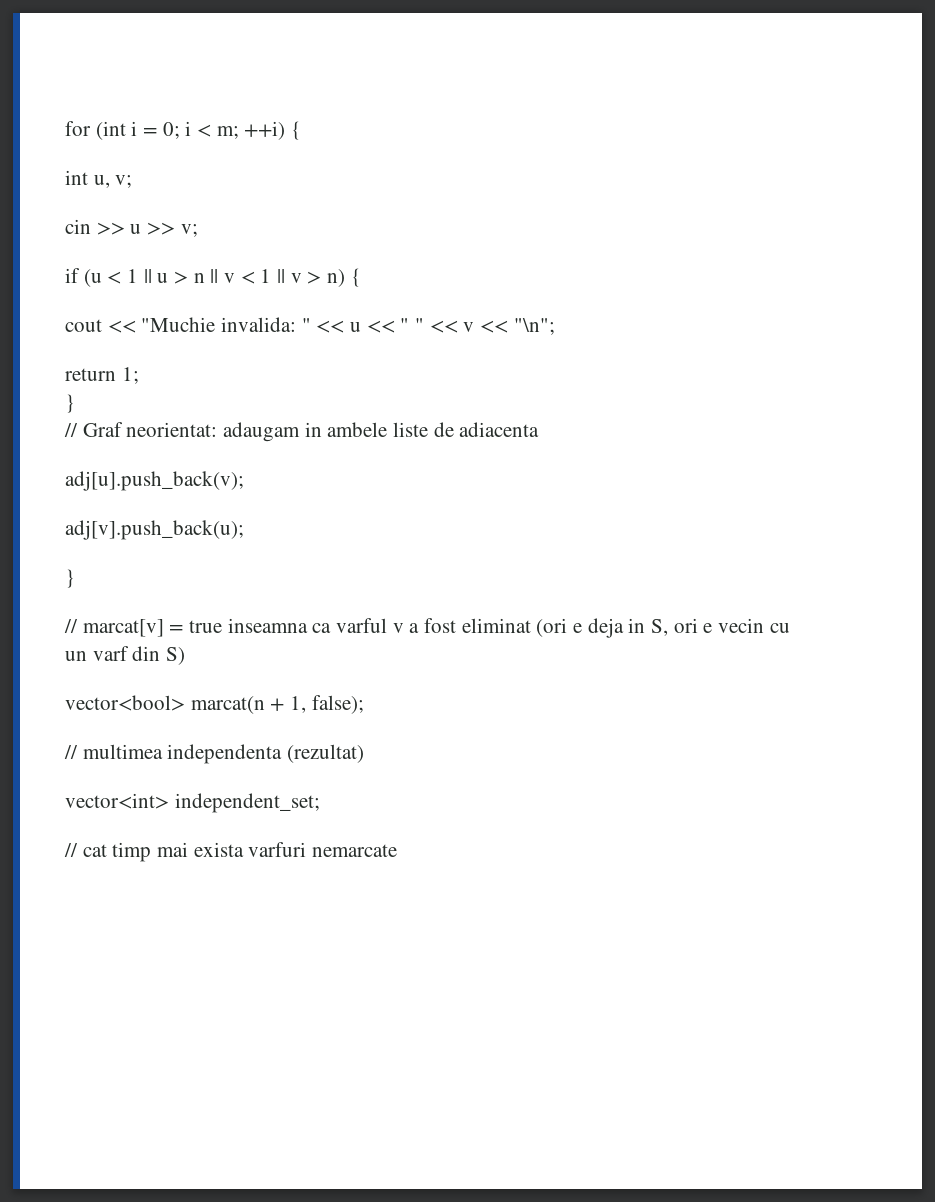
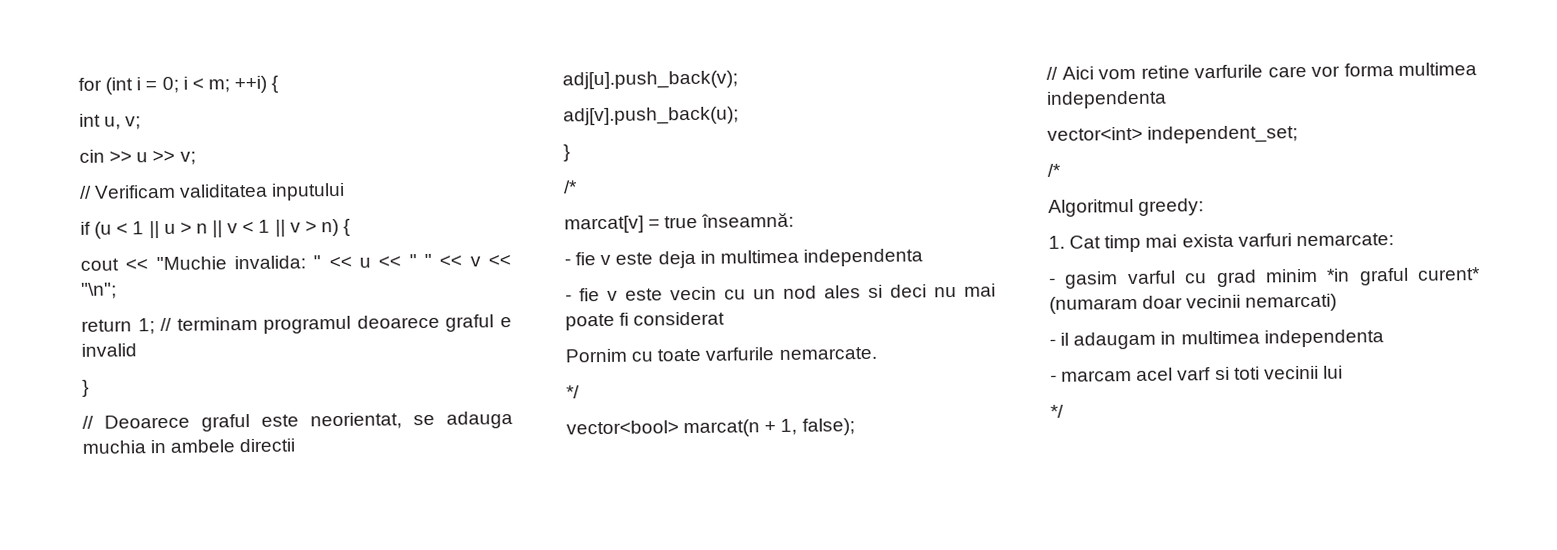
+ // Verificam validitatea inputului
- return 1;
+ return 1; // terminam programul deoarece graful e invalid
  }
- // Graf neorientat: adaugam in ambele liste de adiacenta
+ // Deoarece graful este neorientat, se adauga muchia in ambele directii
  adj[v].push_back(u);
  }
- // marcat[v] = true inseamna ca varful v a fost eliminat (ori e deja in S, ori e vecin cu un varf din S)
+ /*
+ marcat[v] = true înseamnă:
+ - fie v este deja in multimea independenta
+ - fie v este vecin cu un nod ales si deci nu mai poate fi considerat
+ Pornim cu toate varfurile nemarcate.
+ */
- // multimea independenta (rezultat)
+ // Aici vom retine varfurile care vor forma multimea independenta
  vector<int> independent_set;
- // cat timp mai exista varfuri nemarcate
+ /*
+ Algoritmul greedy:
+ 1. Cat timp mai exista varfuri nemarcate:
+ - gasim varful cu grad minim *in graful curent* (numaram doar vecinii nemarcati)
+ - il adaugam in multimea independenta
+ - marcam acel varf si toti vecinii lui
+ */

